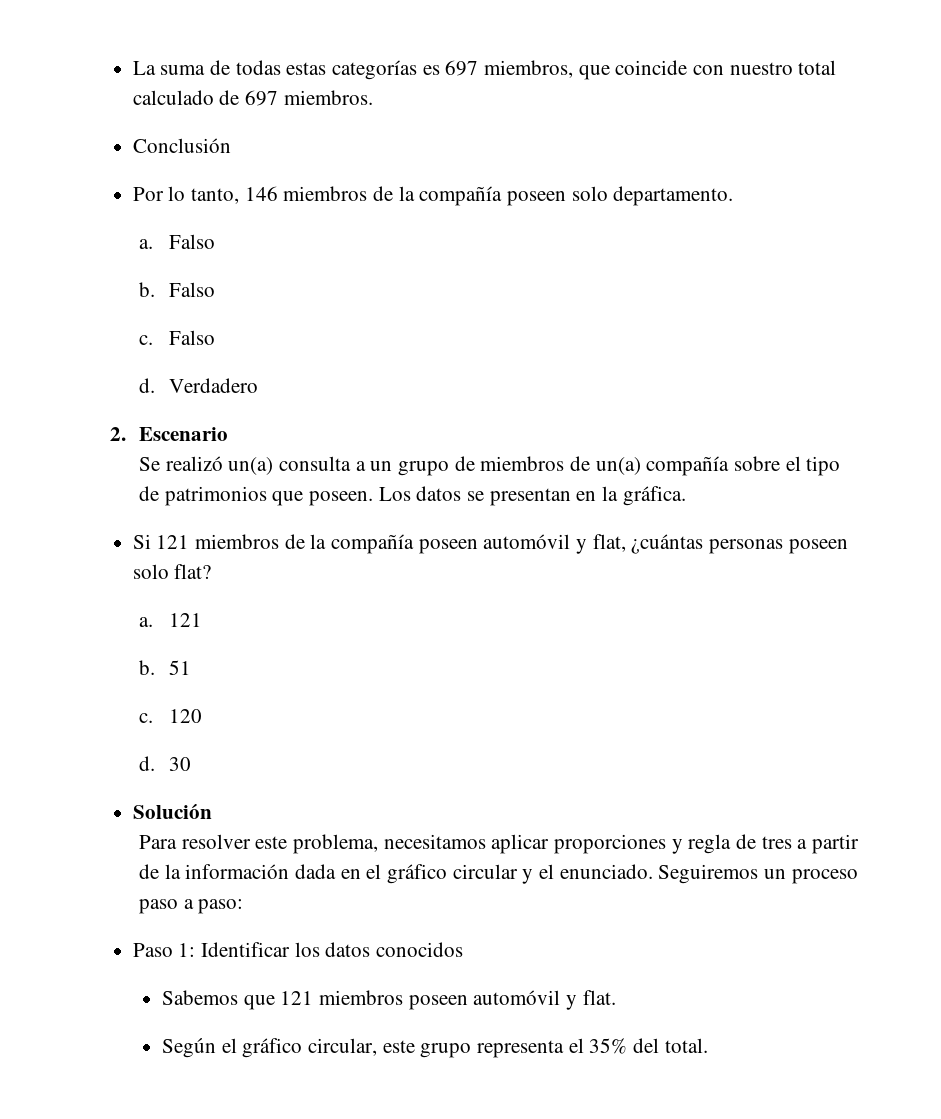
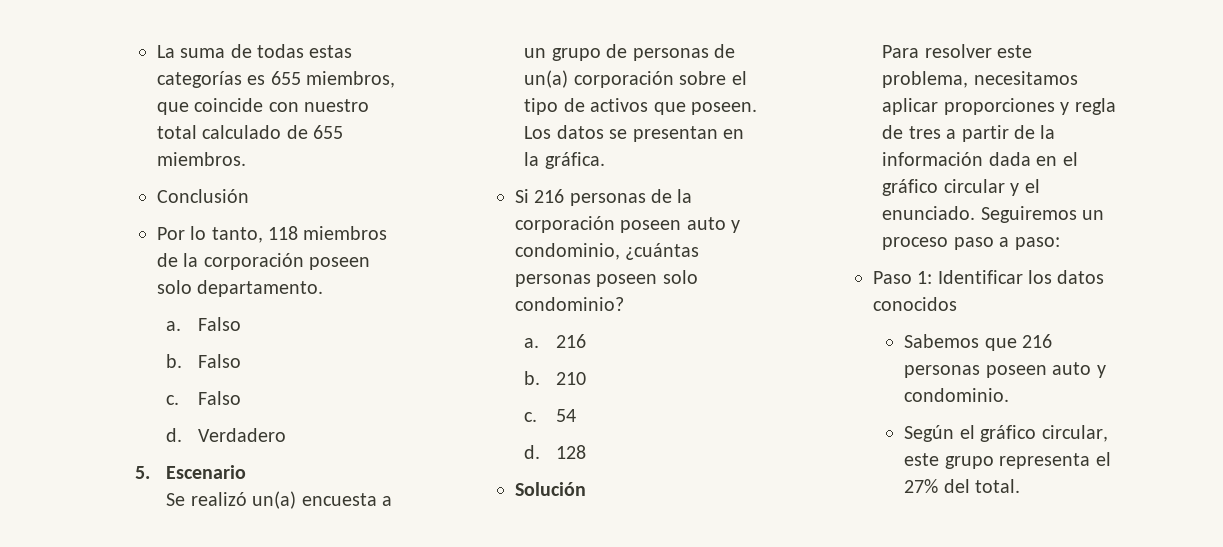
- La suma de todas estas categorías es 697 miembros, que coincide con nuestro total calculado de 697 miembros.
+ La suma de todas estas categorías es 655 miembros, que coincide con nuestro total calculado de 655 miembros.
- Por lo tanto, 146 miembros de la compañía poseen solo departamento.
+ Por lo tanto, 118 miembros de la corporación poseen solo departamento.
- 2. Escenario
+ 5. Escenario
- Se realizó un(a) consulta a un grupo de miembros de un(a) compañía sobre el tipo de patrimonios que poseen.
+ Se realizó un(a) encuesta a un grupo de personas de un(a) corporación sobre el tipo de activos que poseen.
- Si 121 miembros de la compañía poseen automóvil y flat, ¿cuántas personas poseen solo flat?
- a. 121
- b. 51
- c. 120
- d. 30
+ Si 216 personas de la corporación poseen auto y condominio, ¿cuántas personas poseen solo condominio?
+ a. 216
+ b. 210
+ c. 54
+ d. 128
- Sabemos que 121 miembros poseen automóvil y flat.
+ Sabemos que 216 personas poseen auto y condominio.
- Según el gráfico circular, este grupo representa el 35% del total.
+ Según el gráfico circular, este grupo representa el 27% del total.

